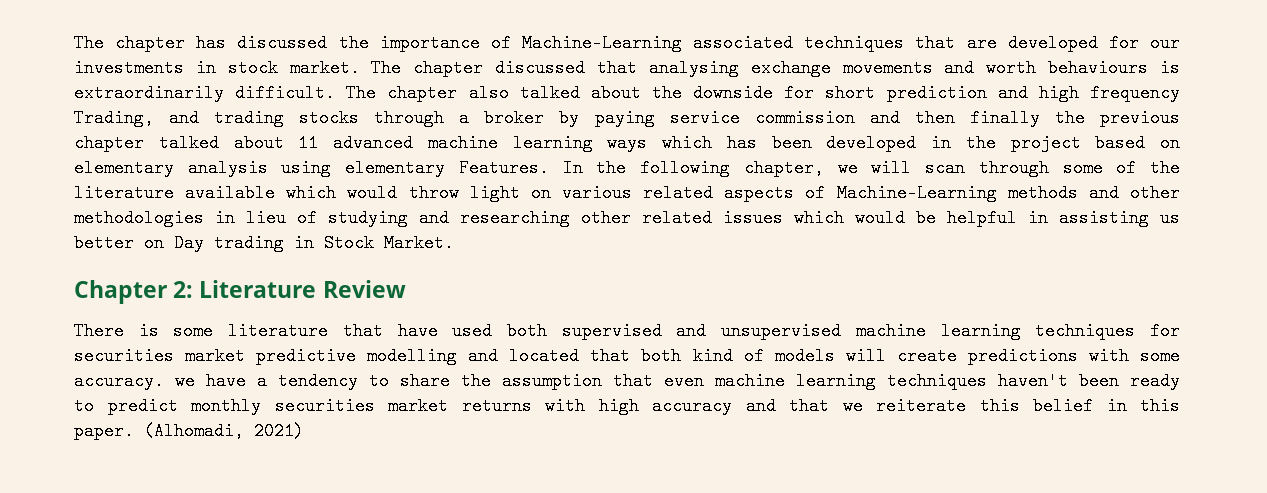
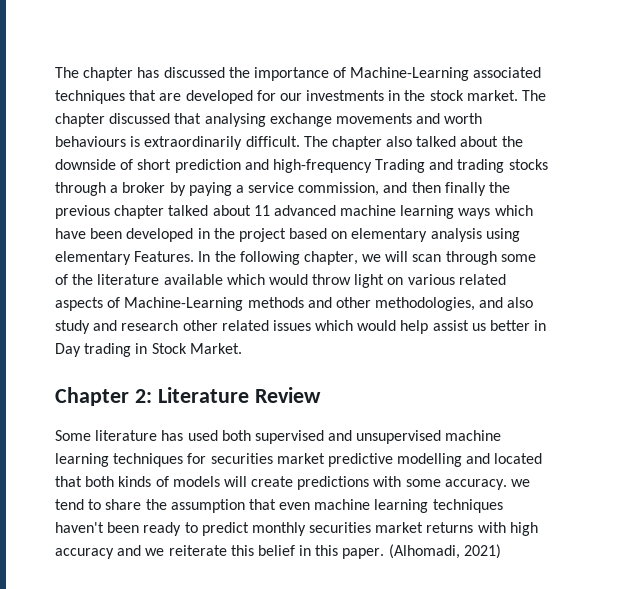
- The chapter has discussed the importance of Machine-Learning associated techniques that are developed for our investments in stock market.
+ The chapter has discussed the importance of Machine-Learning associated techniques that are developed for our investments in the stock market.
- The chapter also talked about the downside for short prediction and high frequency Trading, and trading stocks through a broker by paying service commission and then finally the previous chapter talked about 11 advanced machine learning ways which has been developed in the project based on elementary analysis using elementary Features.
+ The chapter also talked about the downside of short prediction and high-frequency Trading and trading stocks through a broker by paying a service commission, and then finally the previous chapter talked about 11 advanced machine learning ways which have been developed in the project based on elementary analysis using elementary Features.
- In the following chapter, we will scan through some of the literature available which would throw light on various related aspects of Machine-Learning methods and other methodologies in lieu of studying and researching other related issues which would be helpful in assisting us better on Day trading in Stock Market.
+ In the following chapter, we will scan through some of the literature available which would throw light on various related aspects of Machine-Learning methods and other methodologies, and also study and research other related issues which would help assist us better in Day trading in Stock Market.
- There is some literature that have used both supervised and unsupervised machine learning techniques for securities market predictive modelling and located that both kind of models will create predictions with some accuracy. we have a tendency to share the assumption that even machine learning techniques haven't been ready to predict monthly securities market returns with high accuracy and that we reiterate this belief in this paper.
+ Some literature has used both supervised and unsupervised machine learning techniques for securities market predictive modelling and located that both kinds of models will create predictions with some accuracy. we tend to share the assumption that even machine learning techniques haven't been ready to predict monthly securities market returns with high accuracy and we reiterate this belief in this paper.

